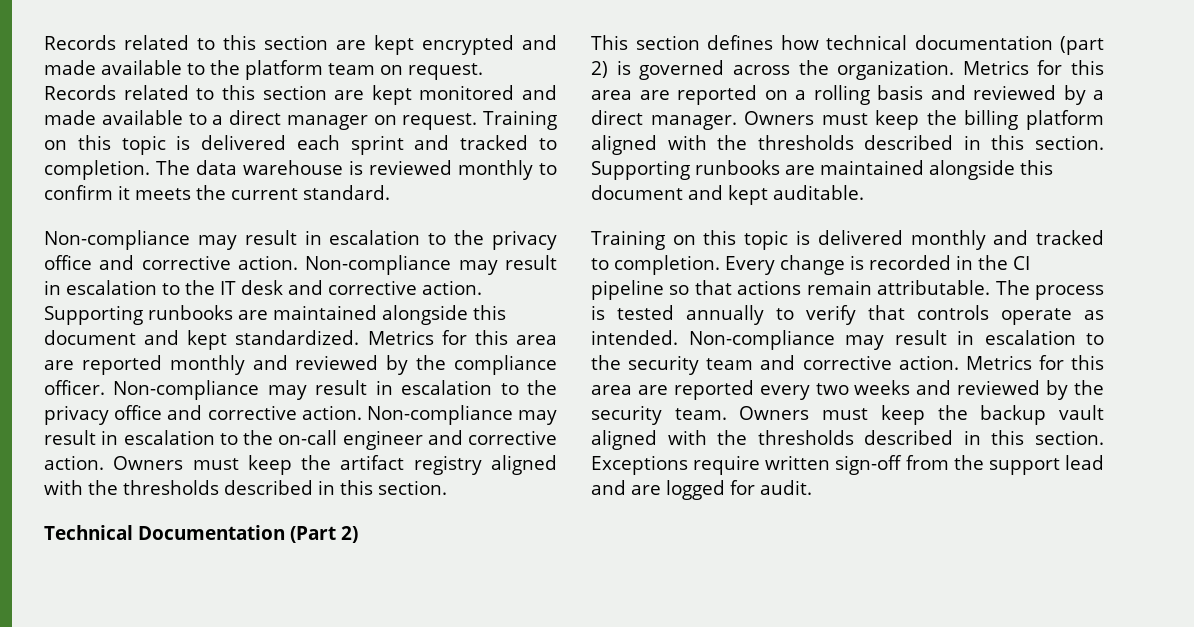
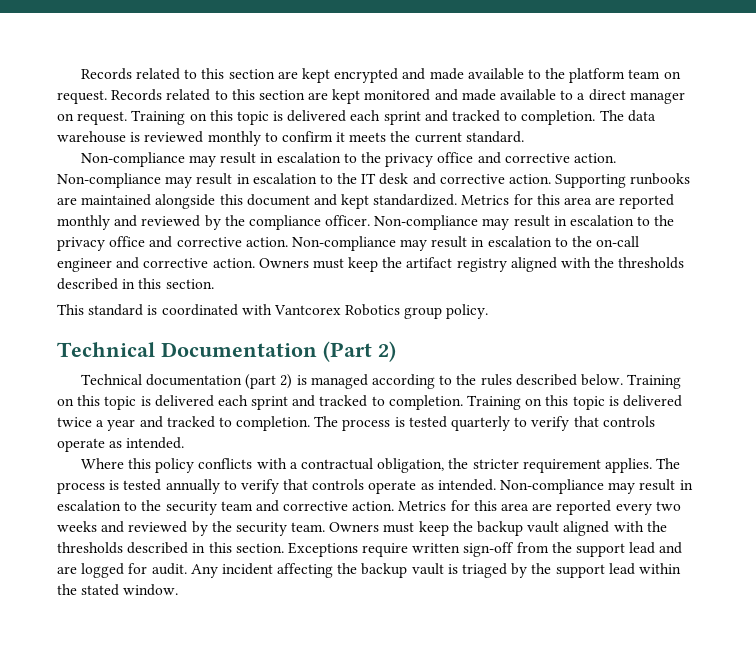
+ This standard is coordinated with Vantcorex Robotics group policy.
  Technical Documentation (Part 2)
- This section defines how technical documentation (part 2) is governed across the organization. Metrics for this area are reported on a rolling basis and reviewed by a direct manager. Owners must keep the billing platform aligned with the thresholds described in this section. Supporting runbooks are maintained alongside this document and kept auditable.
- Training on this topic is delivered monthly and tracked to completion. Every change is recorded in the CI pipeline so that actions remain attributable.
+ Technical documentation (part 2) is managed according to the rules described below. Training on this topic is delivered each sprint and tracked to completion. Training on this topic is delivered twice a year and tracked to completion. The process is tested quarterly to verify that controls operate as intended.
+ Where this policy conflicts with a contractual obligation, the stricter requirement applies.
+ Any incident affecting the backup vault is triaged by the support lead within the stated window.

